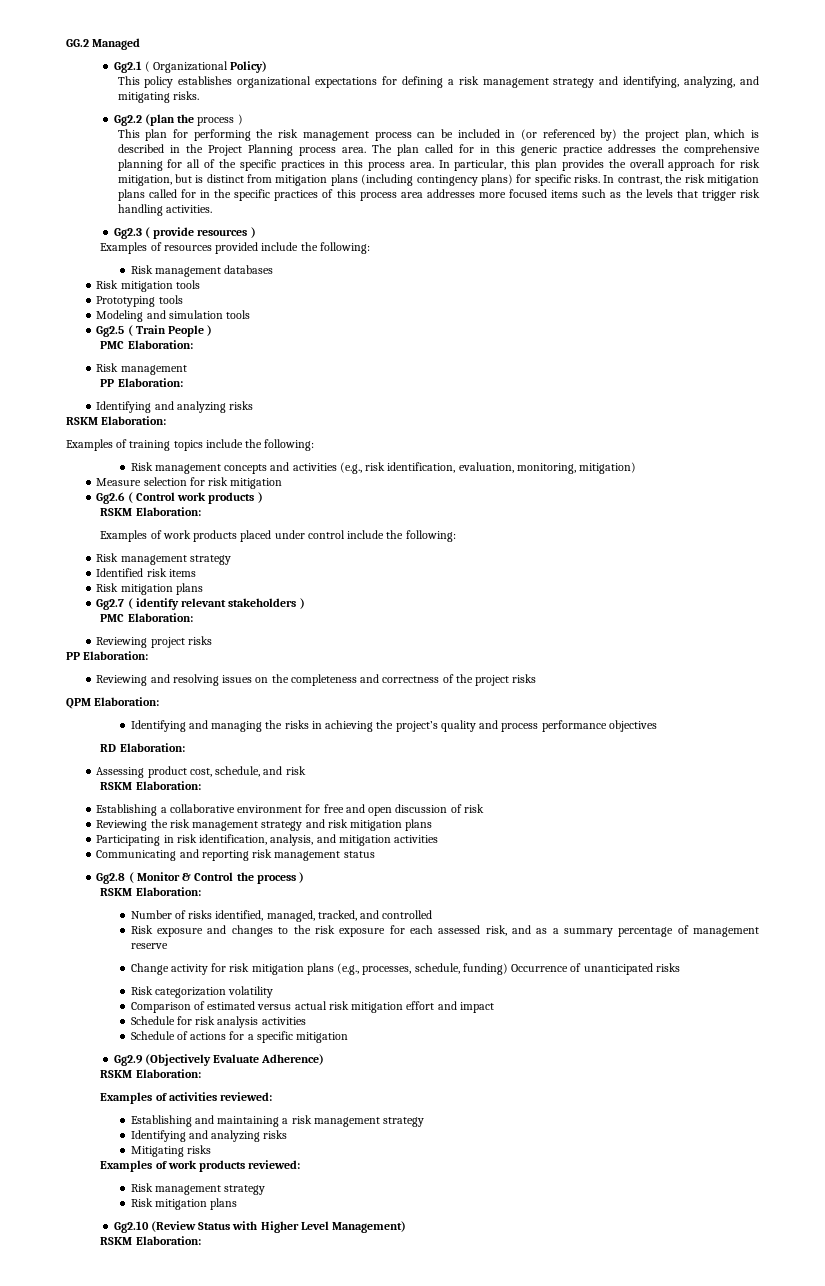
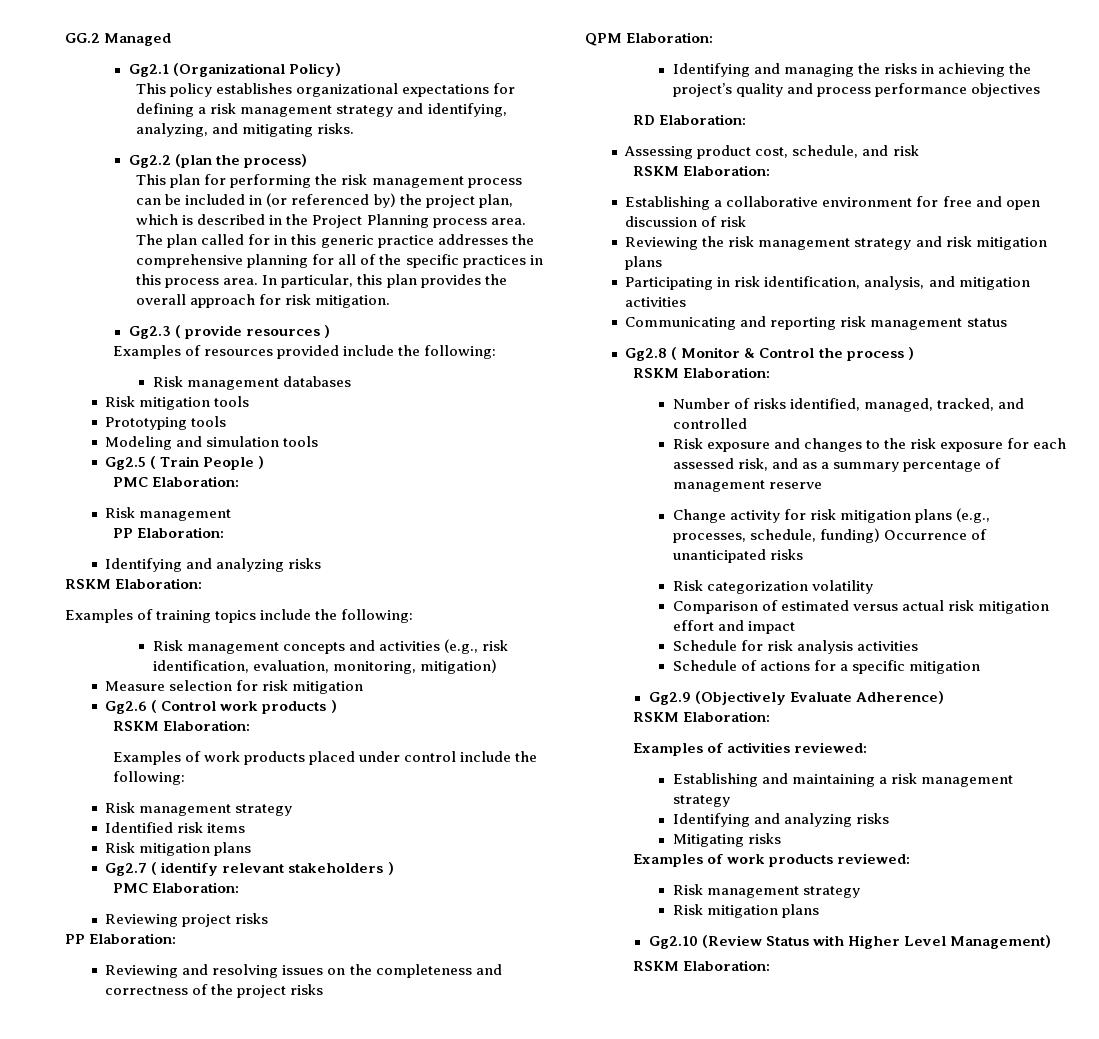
- Gg2.1 ( Organizational Policy)
+ Gg2.1 (Organizational Policy)
- Gg2.2 (plan the process )
+ Gg2.2 (plan the process)
- In particular, this plan provides the overall approach for risk mitigation, but is distinct from mitigation plans (including contingency plans) for specific risks. In contrast, the risk mitigation plans called for in the specific practices of this process area addresses more focused items such as the levels that trigger risk handling activities.
+ In particular, this plan provides the overall approach for risk mitigation.

